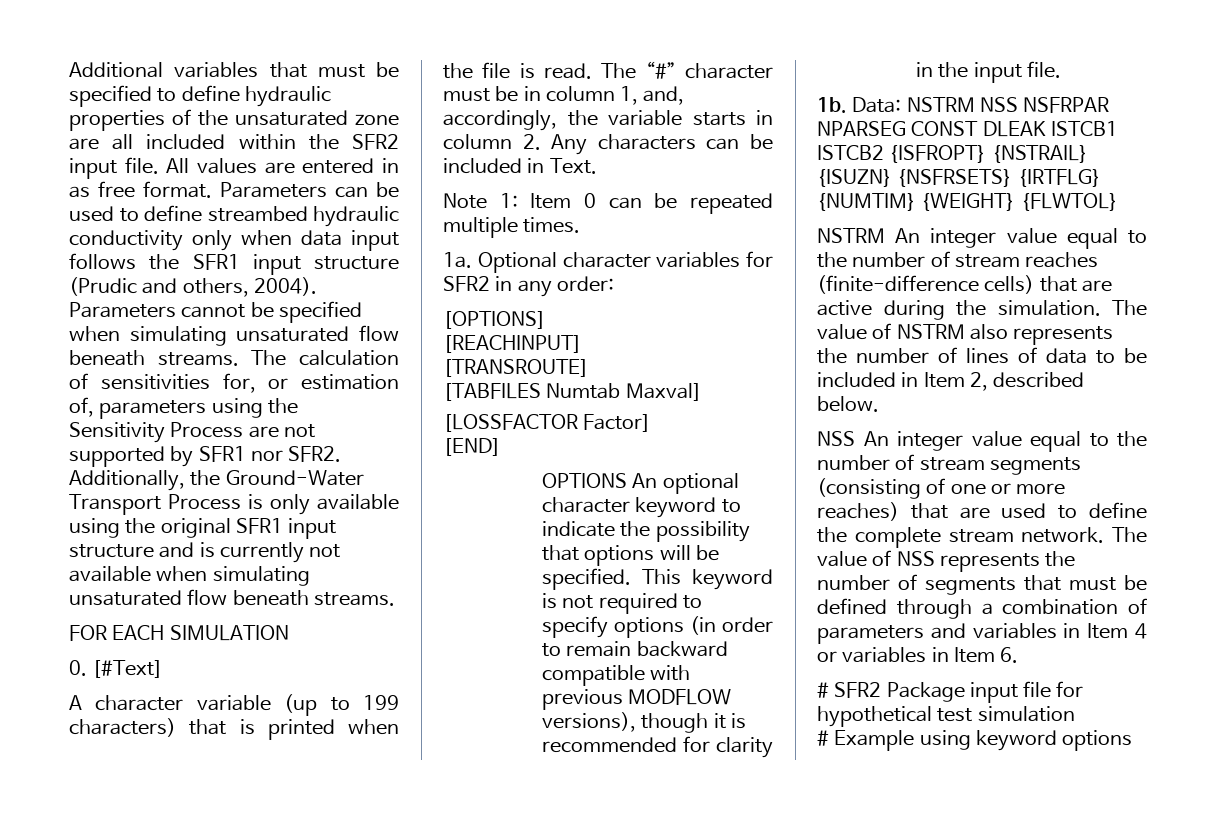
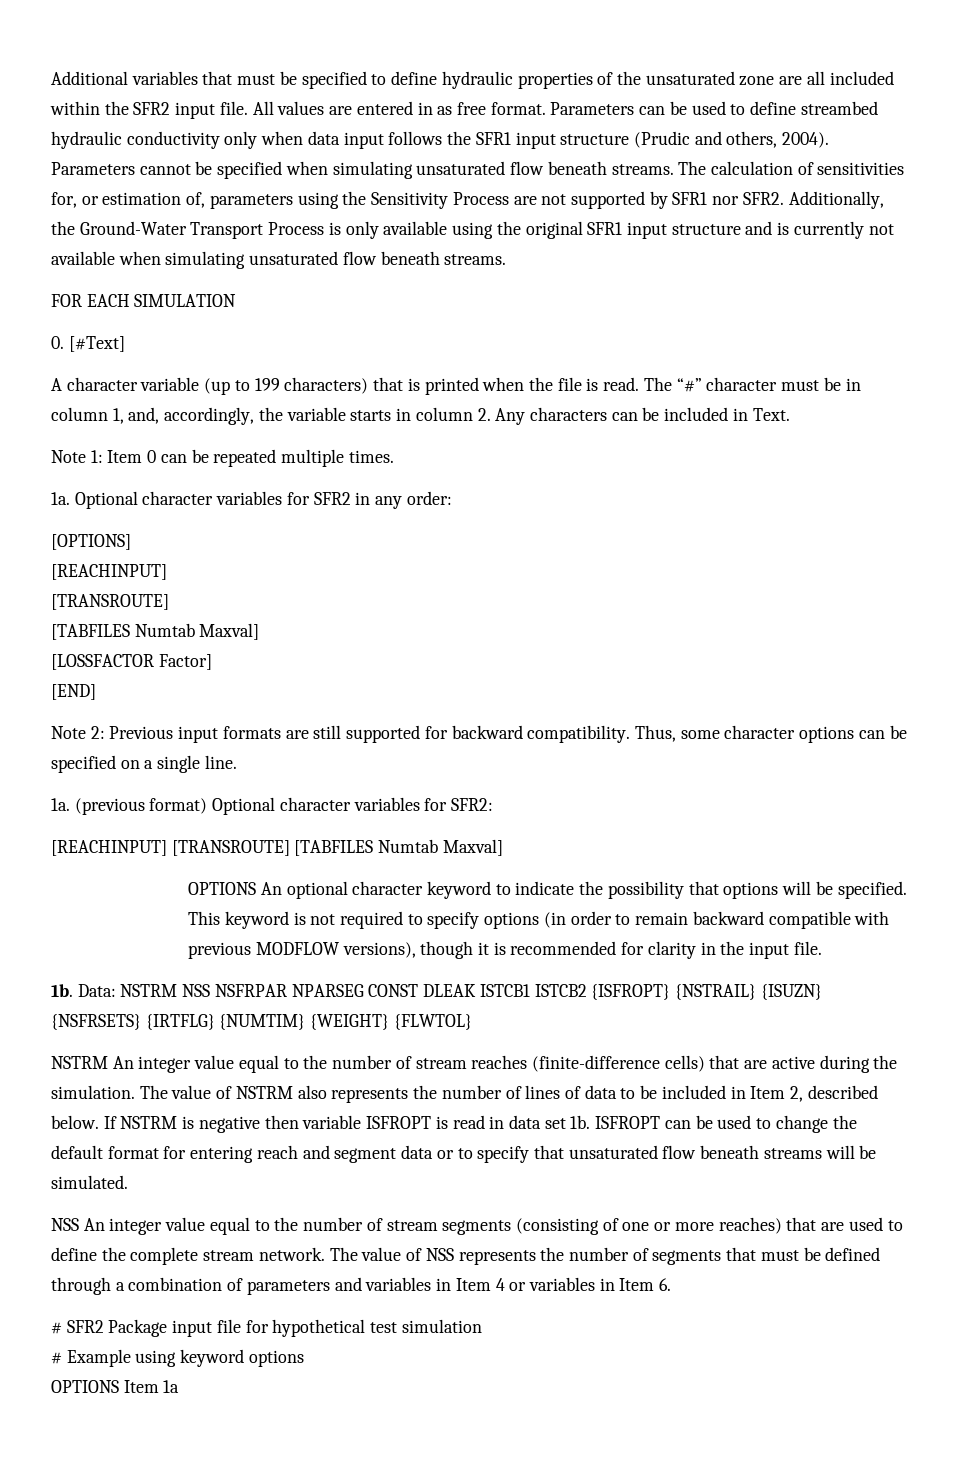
+ Note 2: Previous input formats are still supported for backward compatibility. Thus, some character options can be specified on a single line.
+ 1a. (previous format) Optional character variables for SFR2:
+ [REACHINPUT] [TRANSROUTE] [TABFILES Numtab Maxval]
+ If NSTRM is negative then variable ISFROPT is read in data set 1b. ISFROPT can be used to change the default format for entering reach and segment data or to specify that unsaturated flow beneath streams will be simulated.
+ OPTIONS Item 1a

